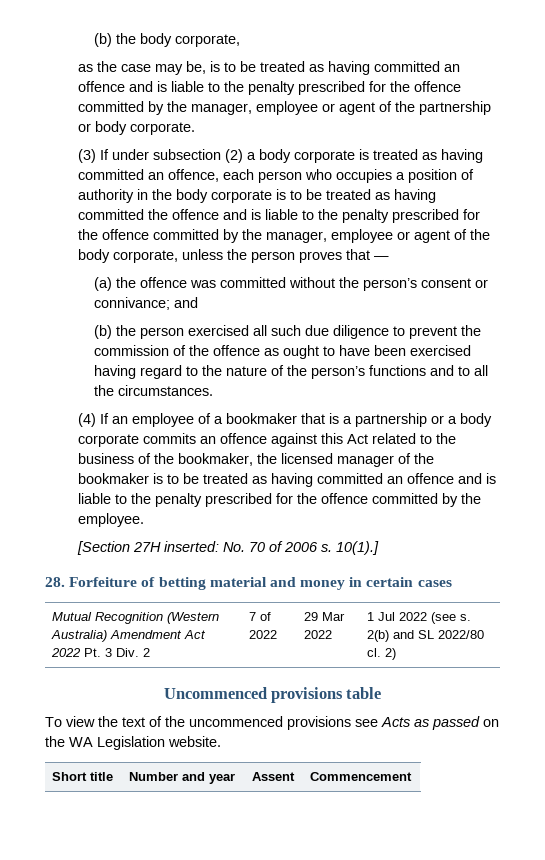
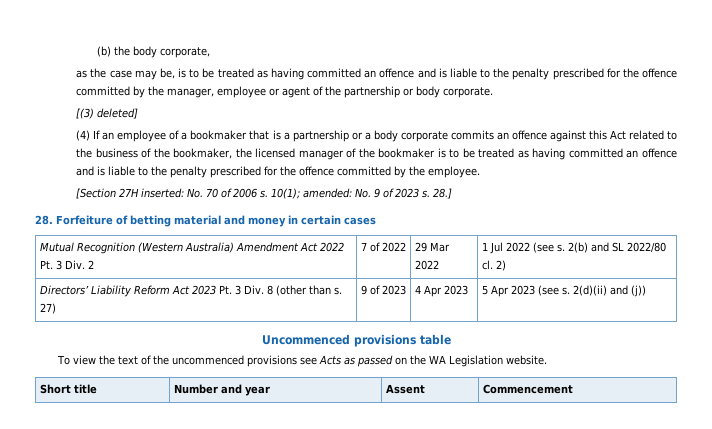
- (3) If under subsection (2) a body corporate is treated as having committed an offence, each person who occupies a position of authority in the body corporate is to be treated as having committed the offence and is liable to the penalty prescribed for the offence committed by the manager, employee or agent of the body corporate, unless the person proves that —
- (a) the offence was committed without the person’s consent or connivance; and
- (b) the person exercised all such due diligence to prevent the commission of the offence as ought to have been exercised having regard to the nature of the person’s functions and to all the circumstances.
+ [(3) deleted]
- 10(1).]
+ 10(1); amended: No. 9 of 2023 s. 28.]
+ Directors’ Liability Reform Act 2023 Pt. 3 Div. 8 (other than s. 27) | 9 of 2023 | 4 Apr 2023 | 5 Apr 2023 (see s. 2(d)(ii) and (j))

